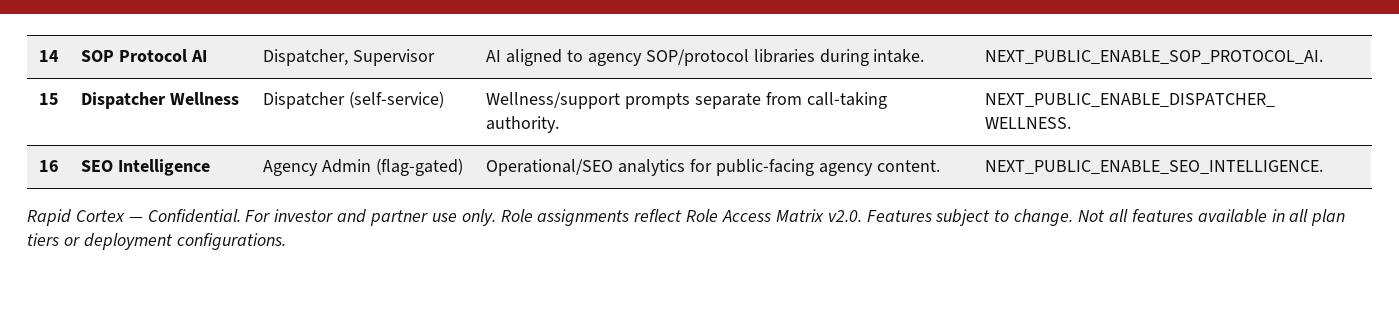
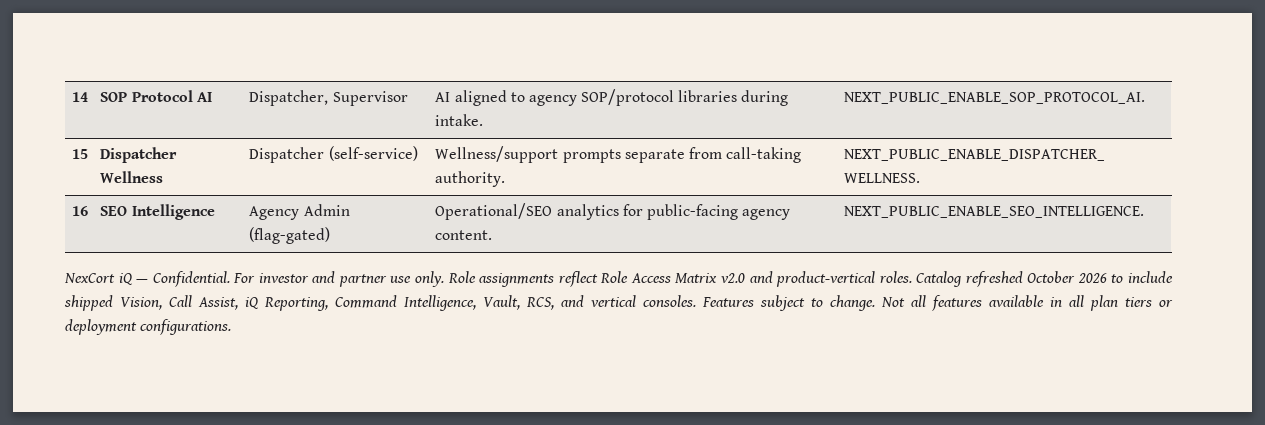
- Rapid Cortex — Confidential.
+ NexCort iQ — Confidential.
- Role assignments reflect Role Access Matrix v2.0. Features subject to change.
+ Role assignments reflect Role Access Matrix v2.0 and product-vertical roles. Catalog refreshed October 2026 to include shipped Vision, Call Assist, iQ Reporting, Command Intelligence, Vault, RCS, and vertical consoles. Features subject to change.

